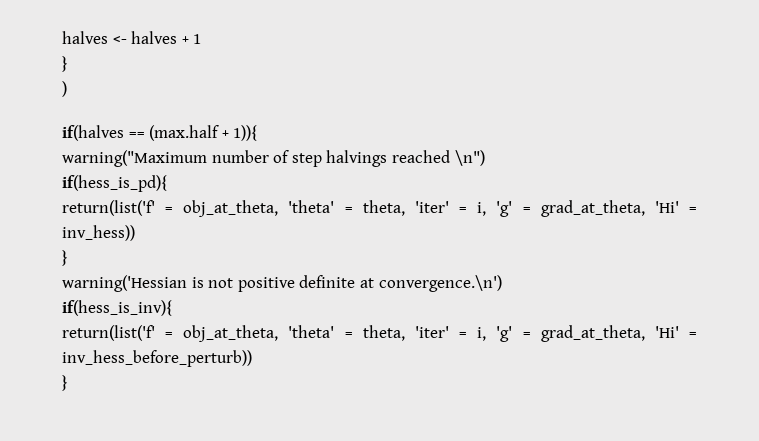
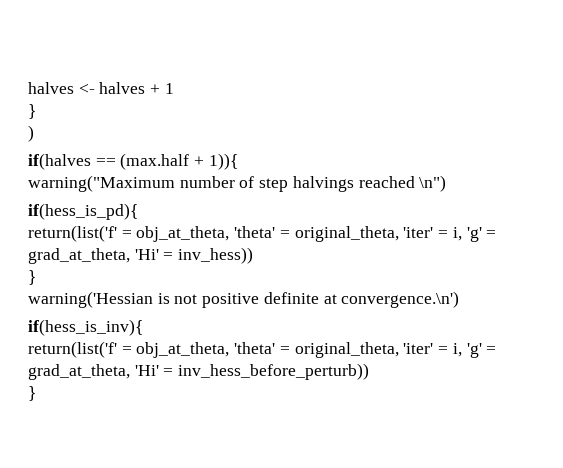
- return(list('f' = obj_at_theta, 'theta' = theta, 'iter' = i, 'g' = grad_at_theta, 'Hi' = inv_hess))
+ return(list('f' = obj_at_theta, 'theta' = original_theta, 'iter' = i, 'g' = grad_at_theta, 'Hi' = inv_hess))
- return(list('f' = obj_at_theta, 'theta' = theta, 'iter' = i, 'g' = grad_at_theta, 'Hi' = inv_hess_before_perturb))
+ return(list('f' = obj_at_theta, 'theta' = original_theta, 'iter' = i, 'g' = grad_at_theta, 'Hi' = inv_hess_before_perturb))

